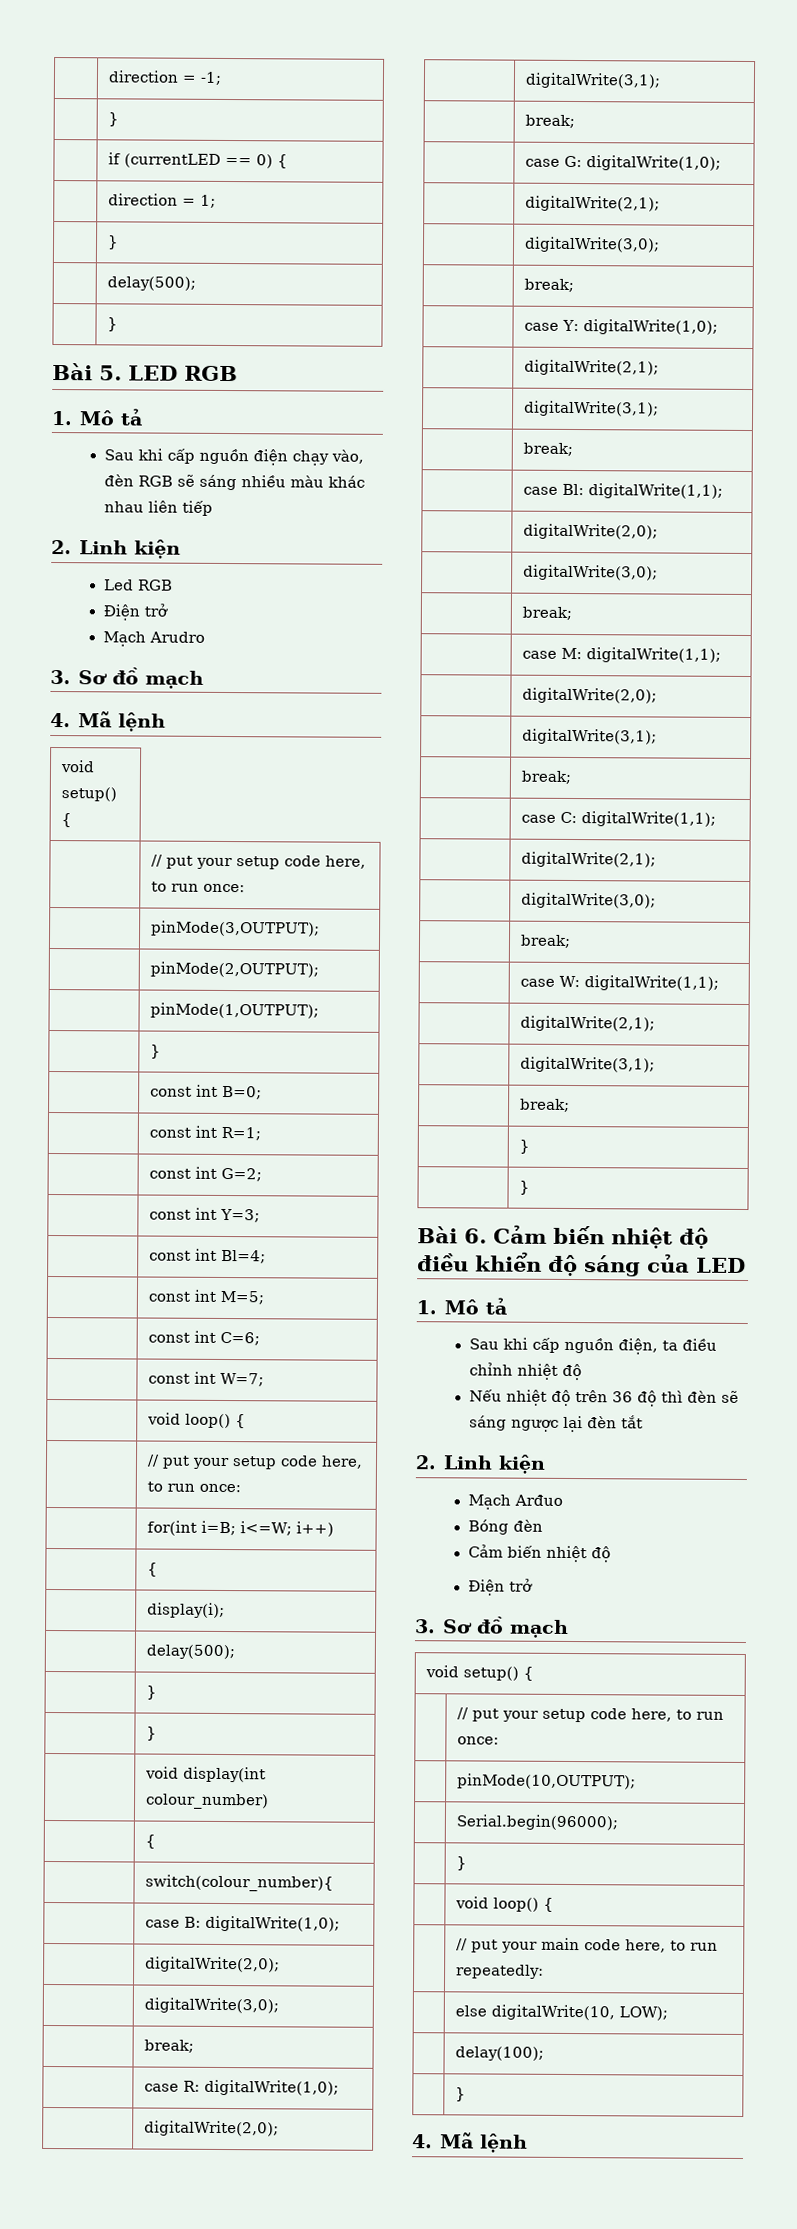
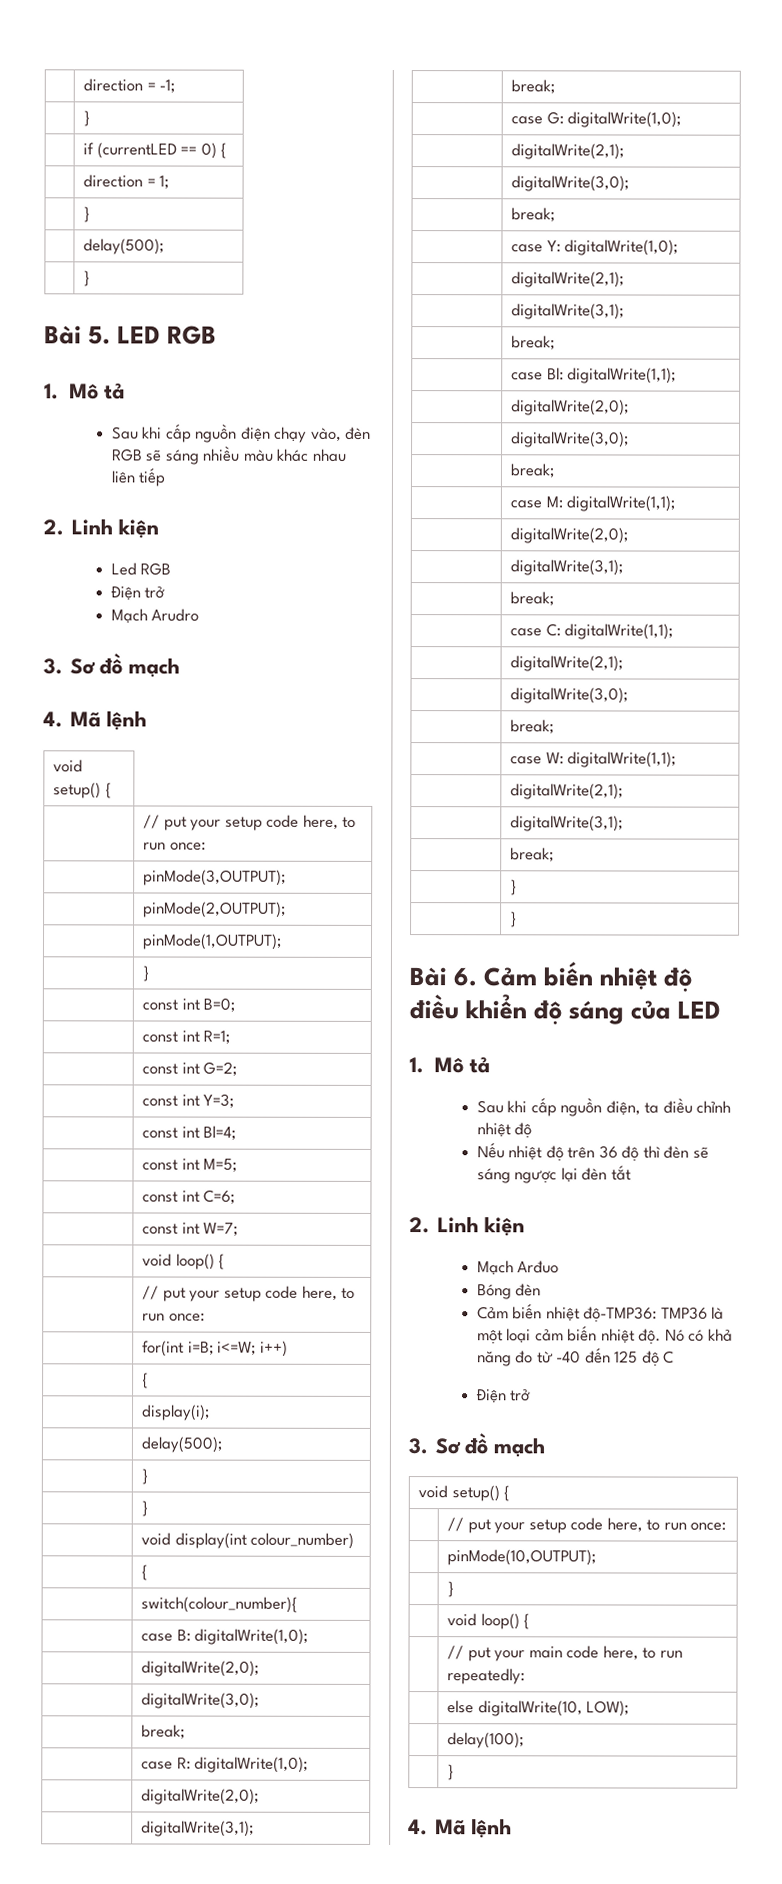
  Bóng đèn
- Cảm biến nhiệt độ
+ Cảm biến nhiệt độ-TMP36: TMP36 là một loại cảm biến nhiệt độ. Nó có khả năng đo từ -40 đến 125 độ C
- | Serial.begin(96000);

